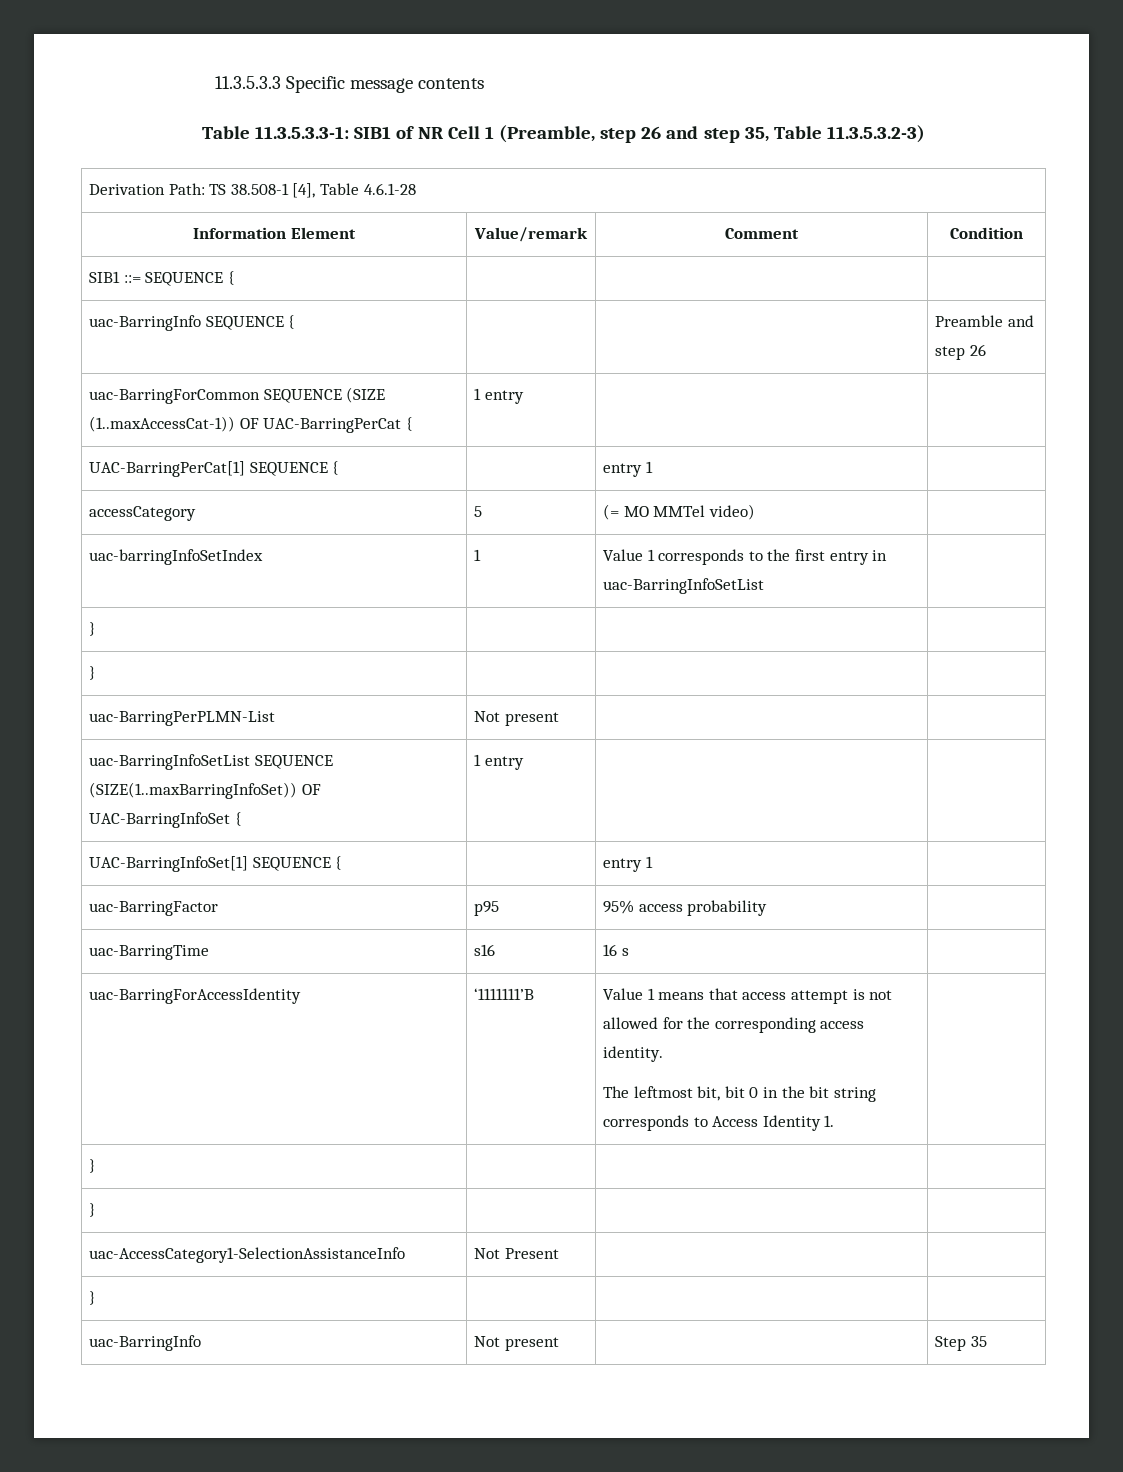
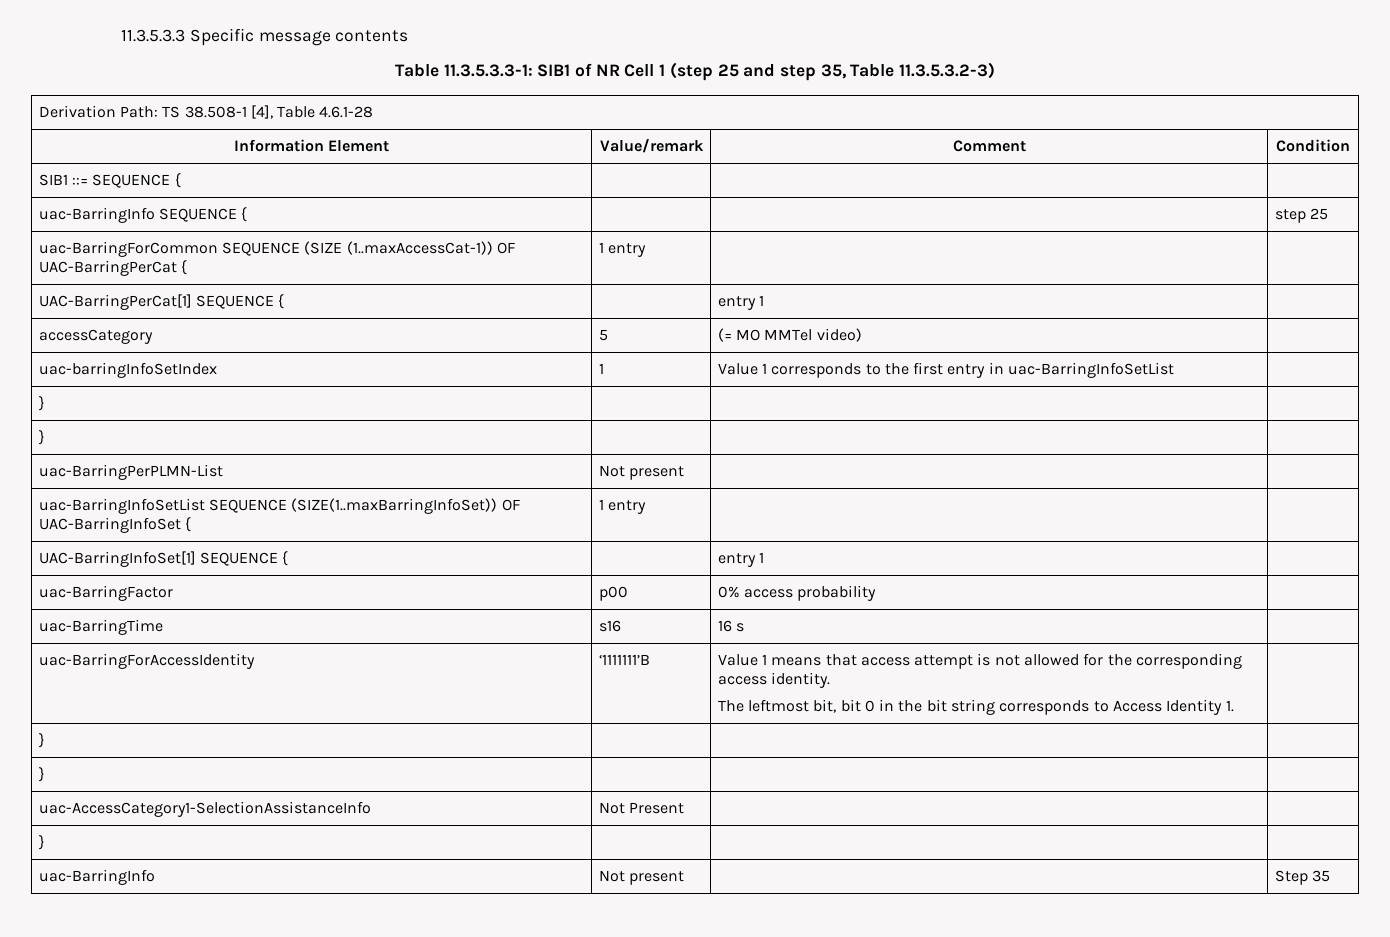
- Table 11.3.5.3.3-1: SIB1 of NR Cell 1 (Preamble, step 26 and step 35, Table 11.3.5.3.2-3)
+ Table 11.3.5.3.3-1: SIB1 of NR Cell 1 (step 25 and step 35, Table 11.3.5.3.2-3)
- uac-BarringInfo SEQUENCE { | | | Preamble and step 26
+ uac-BarringInfo SEQUENCE { | | | step 25
- uac-BarringFactor | p95 | 95% access probability |
+ uac-BarringFactor | p00 | 0% access probability |

